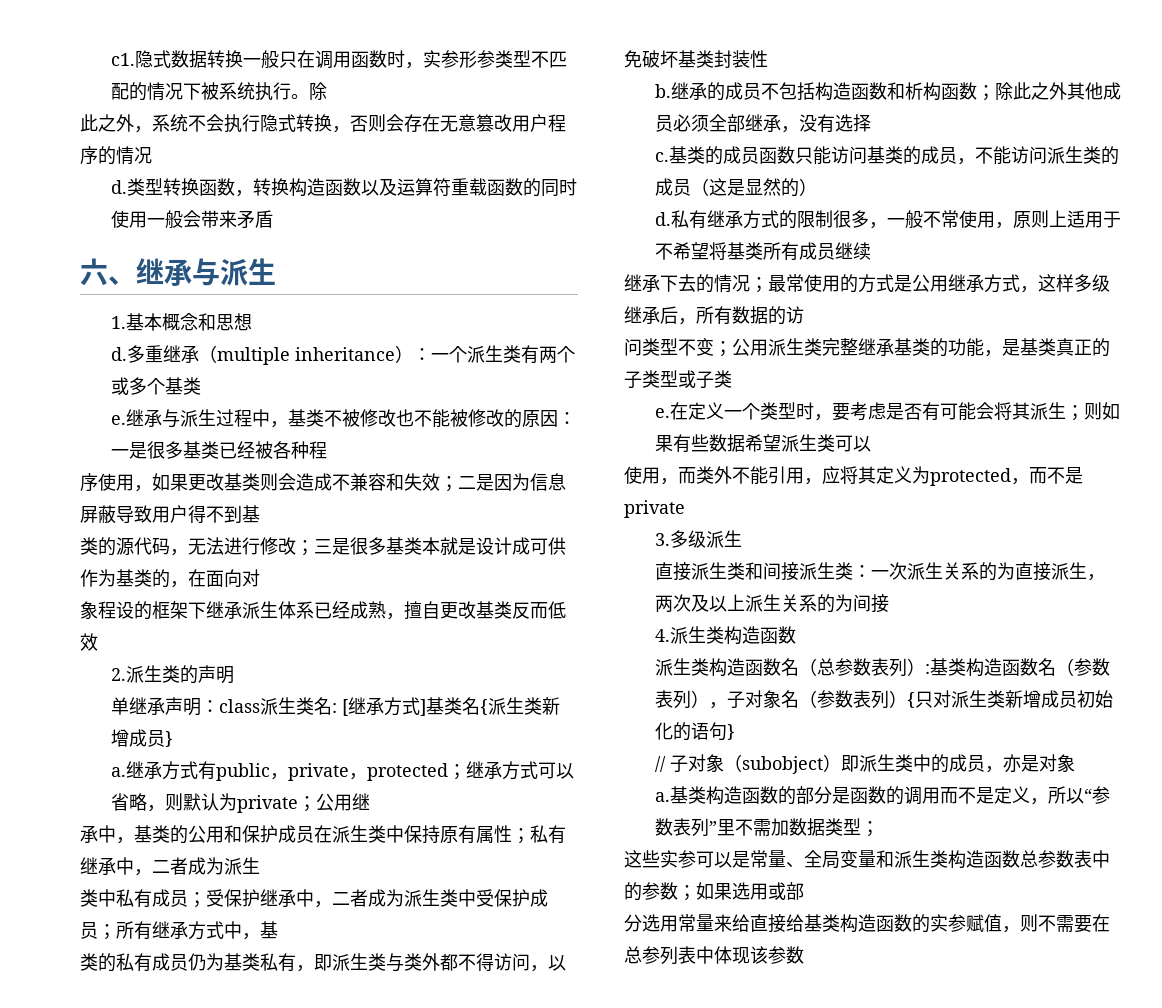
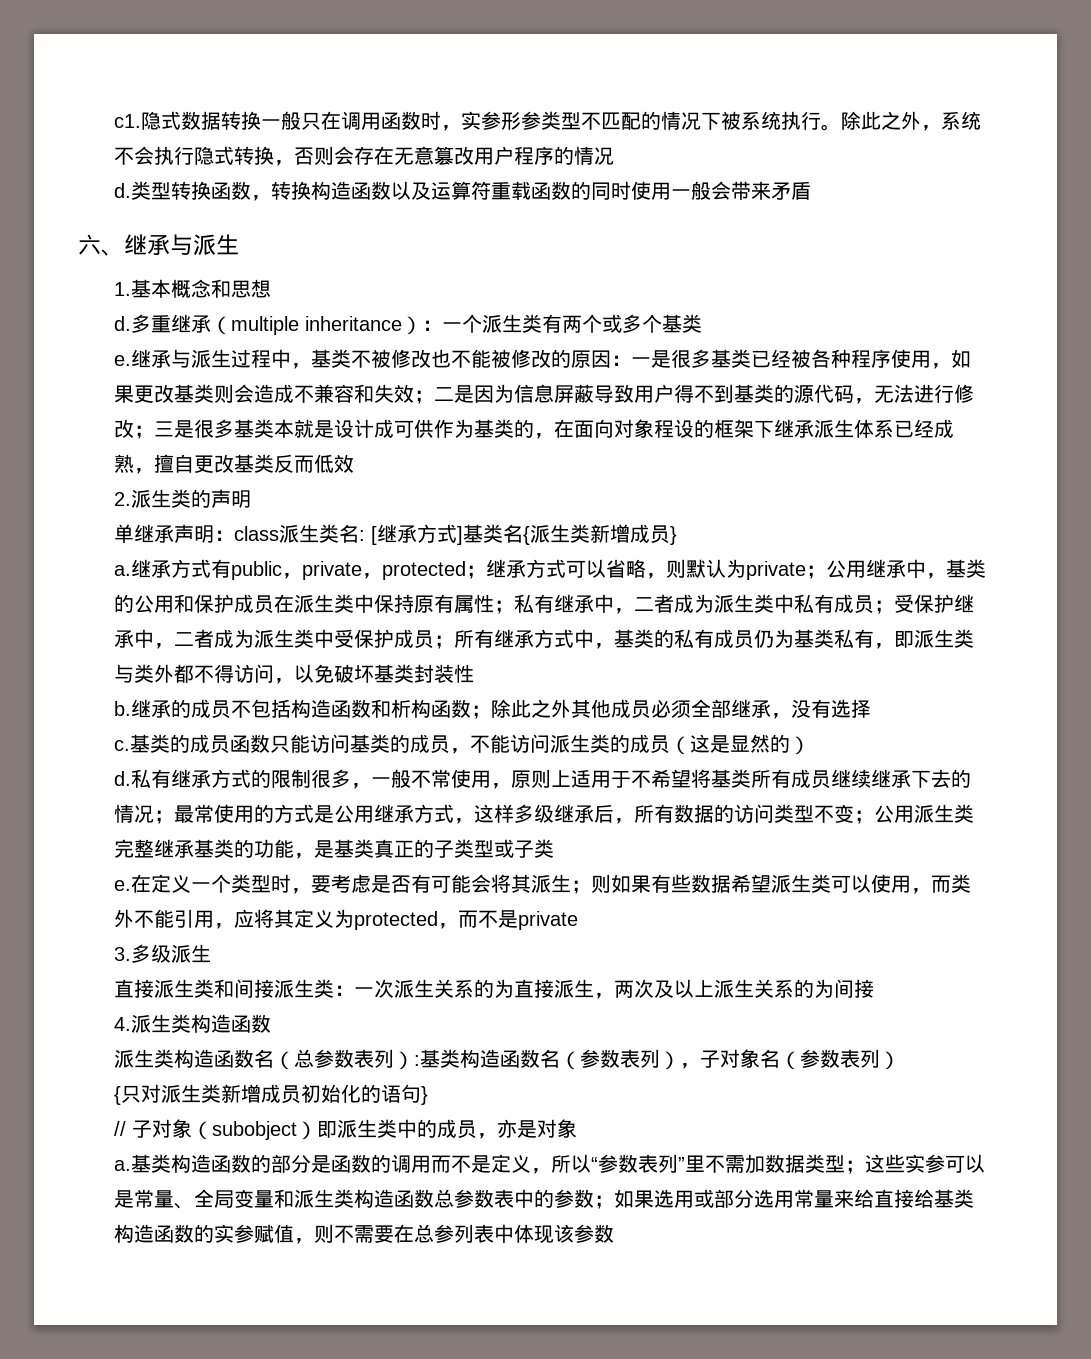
- 隐式数据转换一般只在调用函数时，实参形参类型不匹配的情况下被系统执行。除
- 此之外，系统不会执行隐式转换，否则会存在无意篡改用户程序的情况
+ 隐式数据转换一般只在调用函数时，实参形参类型不匹配的情况下被系统执行。除此之外，系统不会执行隐式转换，否则会存在无意篡改用户程序的情况
- 一是很多基类已经被各种程
- 序使用，如果更改基类则会造成不兼容和失效；
+ 一是很多基类已经被各种程序使用，如果更改基类则会造成不兼容和失效；
- 二是因为信息屏蔽导致用户得不到基
- 类的源代码，无法进行修改；
+ 二是因为信息屏蔽导致用户得不到基类的源代码，无法进行修改；
- 三是很多基类本就是设计成可供作为基类的，在面向对
- 象程设的框架下继承派生体系已经成熟，擅自更改基类反而低效
+ 三是很多基类本就是设计成可供作为基类的，在面向对象程设的框架下继承派生体系已经成熟，擅自更改基类反而低效
- 继承方式可以省略，则默认为private；公用继
- 承中，基类的公用和保护成员在派生类中保持原有属性；
+ 继承方式可以省略，则默认为private；公用继承中，基类的公用和保护成员在派生类中保持原有属性；
- 私有继承中，二者成为派生
- 类中私有成员；
+ 私有继承中，二者成为派生类中私有成员；
- 所有继承方式中，基
- 类的私有成员仍为基类私有，即派生类与类外都不得访问，以免破坏基类封装性
+ 所有继承方式中，基类的私有成员仍为基类私有，即派生类与类外都不得访问，以免破坏基类封装性
- 私有继承方式的限制很多，一般不常使用，原则上适用于不希望将基类所有成员继续
- 继承下去的情况；最常使用的方式是公用继承方式，这样多级继承后，所有数据的访
- 问类型不变；公用派生类完整继承基类的功能，是基类真正的子类型或子类
+ 私有继承方式的限制很多，一般不常使用，原则上适用于不希望将基类所有成员继续继承下去的情况；最常使用的方式是公用继承方式，这样多级继承后，所有数据的访问类型不变；公用派生类完整继承基类的功能，是基类真正的子类型或子类
- 在定义一个类型时，要考虑是否有可能会将其派生；则如果有些数据希望派生类可以
- 使用，而类外不能引用，应将其定义为protected，而不是private
+ 在定义一个类型时，要考虑是否有可能会将其派生；则如果有些数据希望派生类可以使用，而类外不能引用，应将其定义为protected，而不是private
- 派生类构造函数名（总参数表列）:基类构造函数名（参数表列），子对象名（参数表列）{只对派生类新增成员初始化的语句}
+ 派生类构造函数名（总参数表列）:基类构造函数名（参数表列），子对象名（参数表列）
+ {只对派生类新增成员初始化的语句}
- 基类构造函数的部分是函数的调用而不是定义，所以“参数表列”里不需加数据类型；
- 这些实参可以是常量、全局变量和派生类构造函数总参数表中的参数；如果选用或部
- 分选用常量来给直接给基类构造函数的实参赋值，则不需要在总参列表中体现该参数
+ 基类构造函数的部分是函数的调用而不是定义，所以“参数表列”里不需加数据类型；这些实参可以是常量、全局变量和派生类构造函数总参数表中的参数；如果选用或部分选用常量来给直接给基类构造函数的实参赋值，则不需要在总参列表中体现该参数

